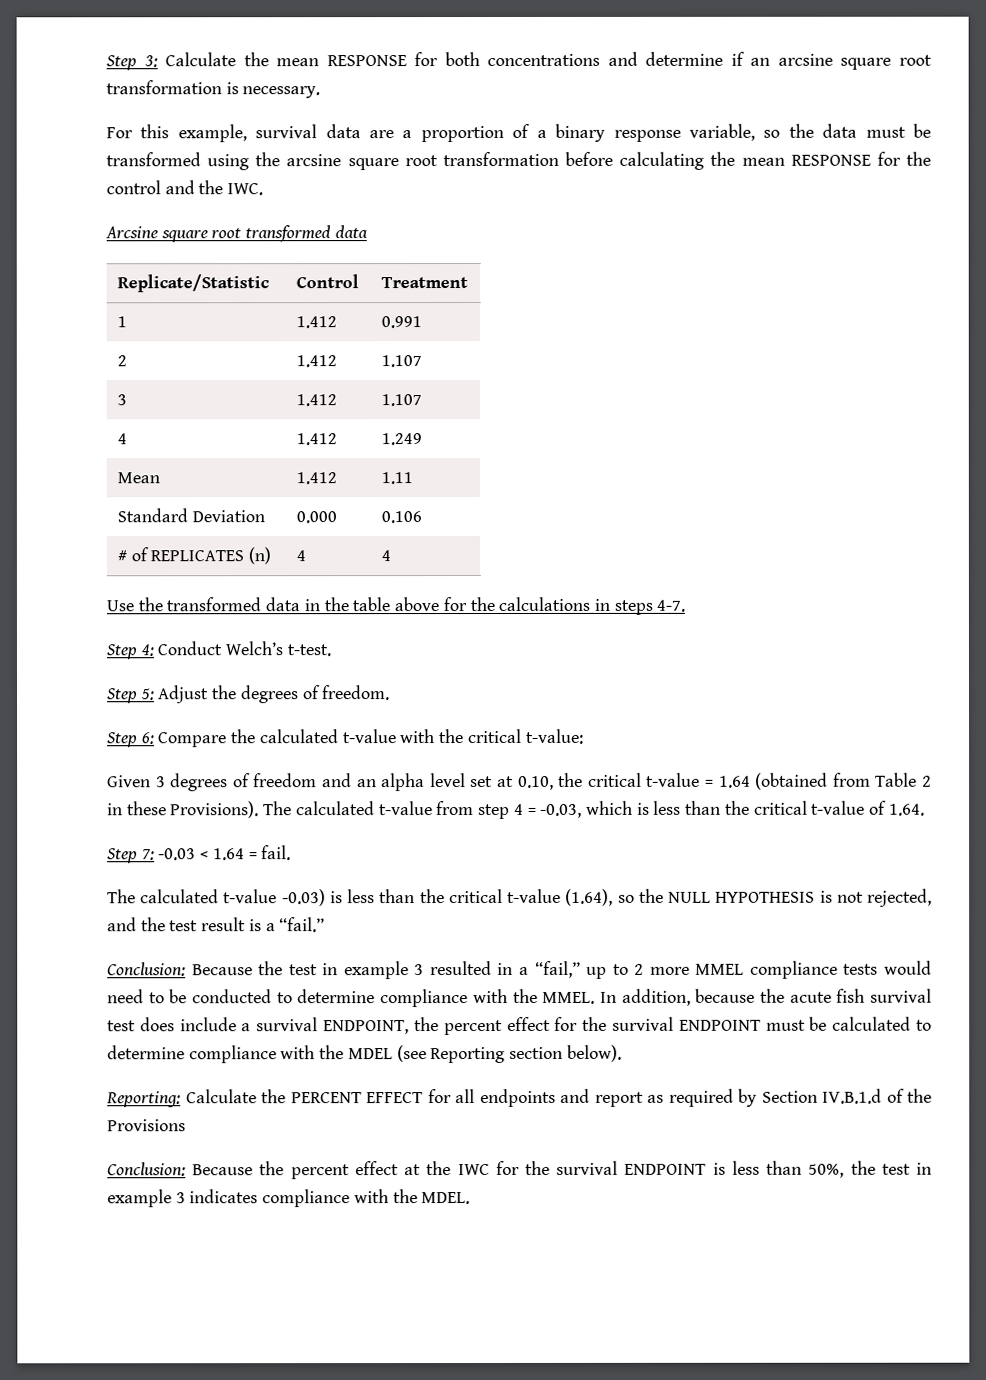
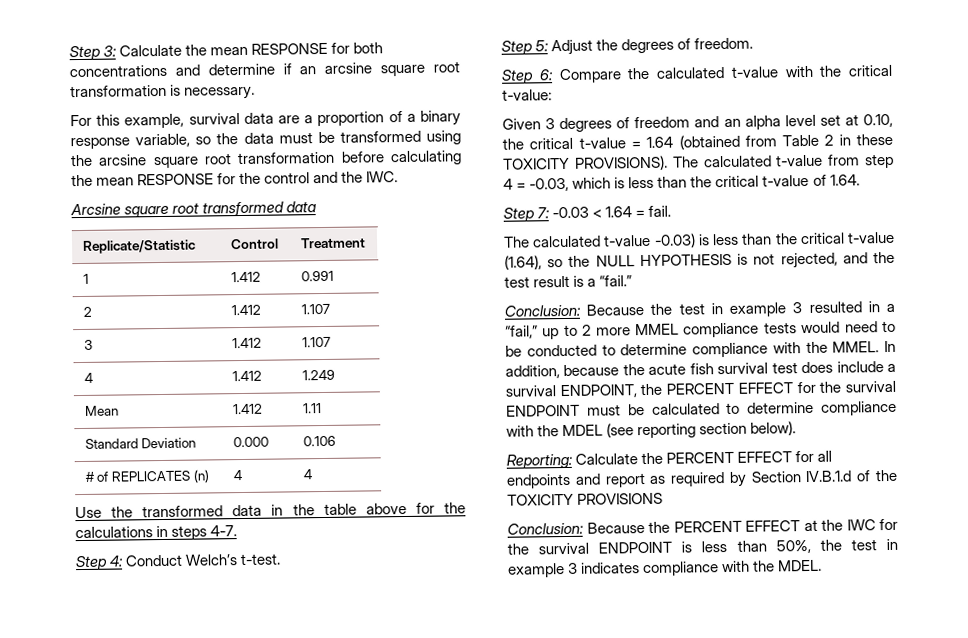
- Given 3 degrees of freedom and an alpha level set at 0.10, the critical t-value = 1.64 (obtained from Table 2 in these Provisions).
+ Given 3 degrees of freedom and an alpha level set at 0.10, the critical t-value = 1.64 (obtained from Table 2 in these TOXICITY PROVISIONS).
- In addition, because the acute fish survival test does include a survival ENDPOINT, the percent effect for the survival ENDPOINT must be calculated to determine compliance with the MDEL (see Reporting section below).
+ In addition, because the acute fish survival test does include a survival ENDPOINT, the PERCENT EFFECT for the survival ENDPOINT must be calculated to determine compliance with the MDEL (see reporting section below).
- Reporting: Calculate the PERCENT EFFECT for all endpoints and report as required by Section IV.B.1.d of the Provisions
- Conclusion: Because the percent effect at the IWC for the survival ENDPOINT is less than 50%, the test in example 3 indicates compliance with the MDEL.
+ Reporting: Calculate the PERCENT EFFECT for all endpoints and report as required by Section IV.B.1.d of the TOXICITY PROVISIONS
+ Conclusion: Because the PERCENT EFFECT at the IWC for the survival ENDPOINT is less than 50%, the test in example 3 indicates compliance with the MDEL.

